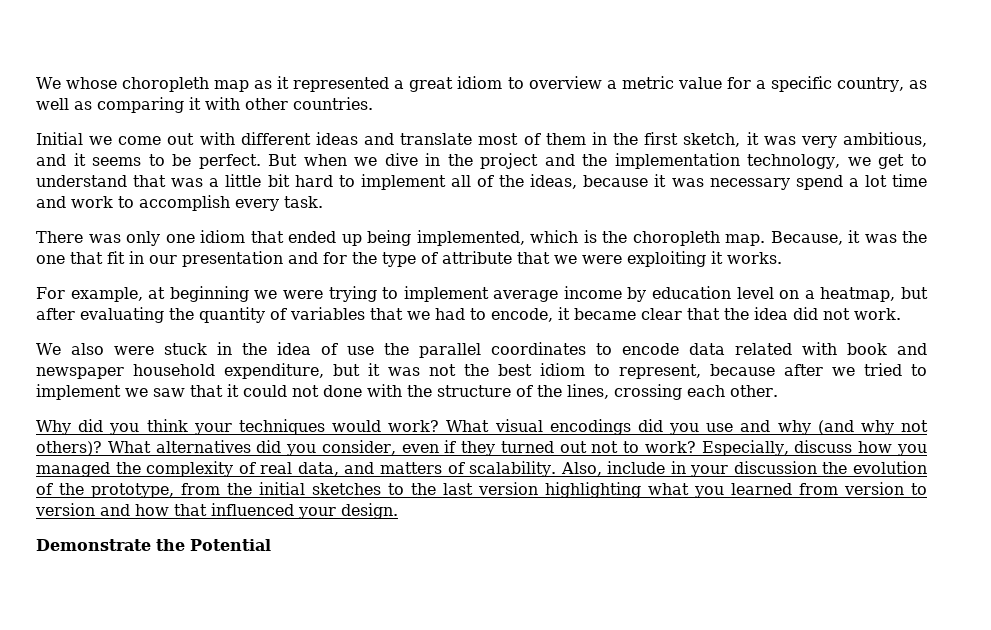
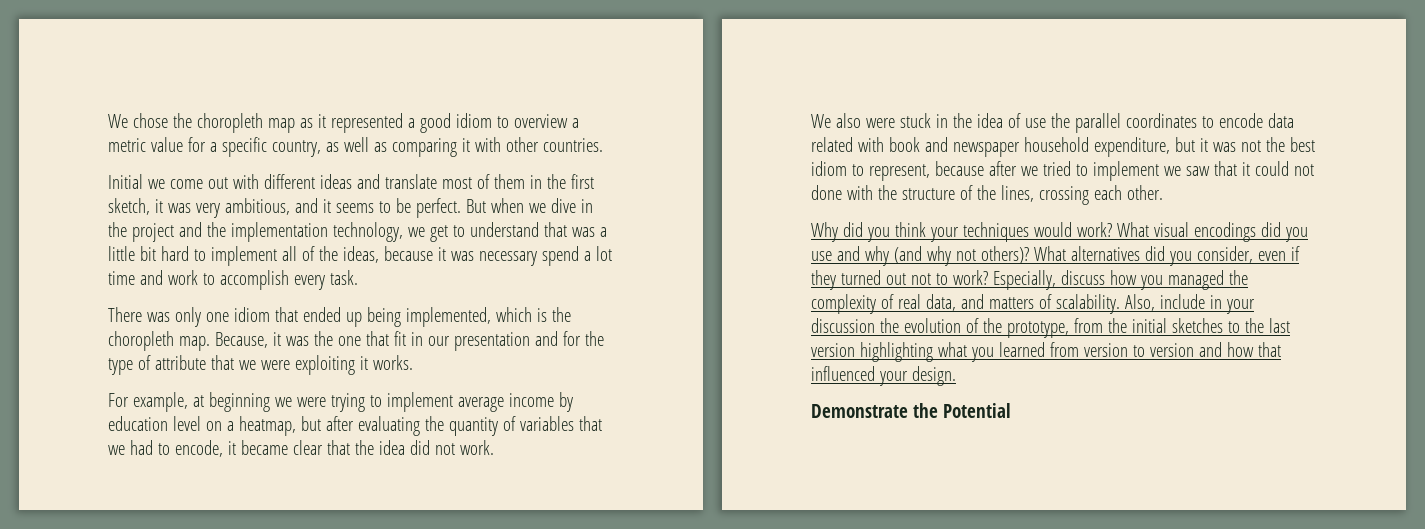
- We whose choropleth map as it represented a great idiom to overview a metric value for a specific country, as well as comparing it with other countries.
+ We chose the choropleth map as it represented a good idiom to overview a metric value for a specific country, as well as comparing it with other countries.

